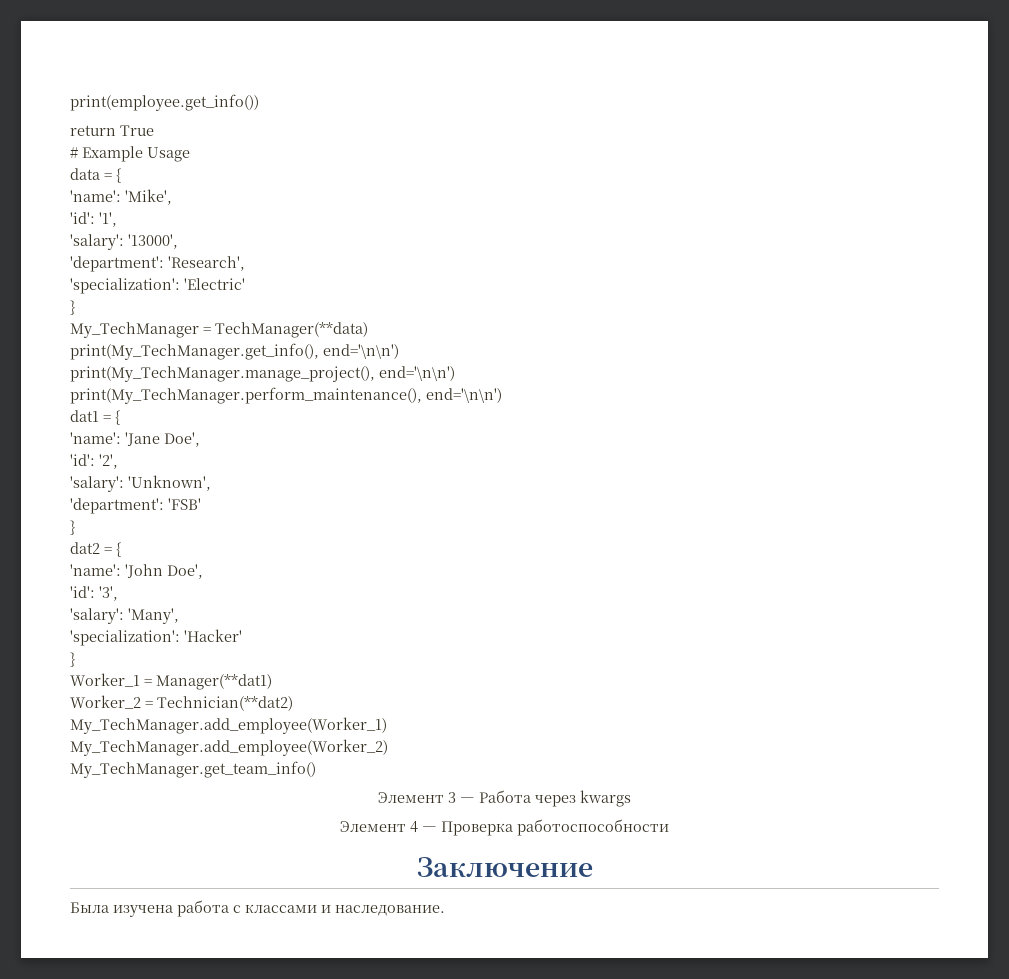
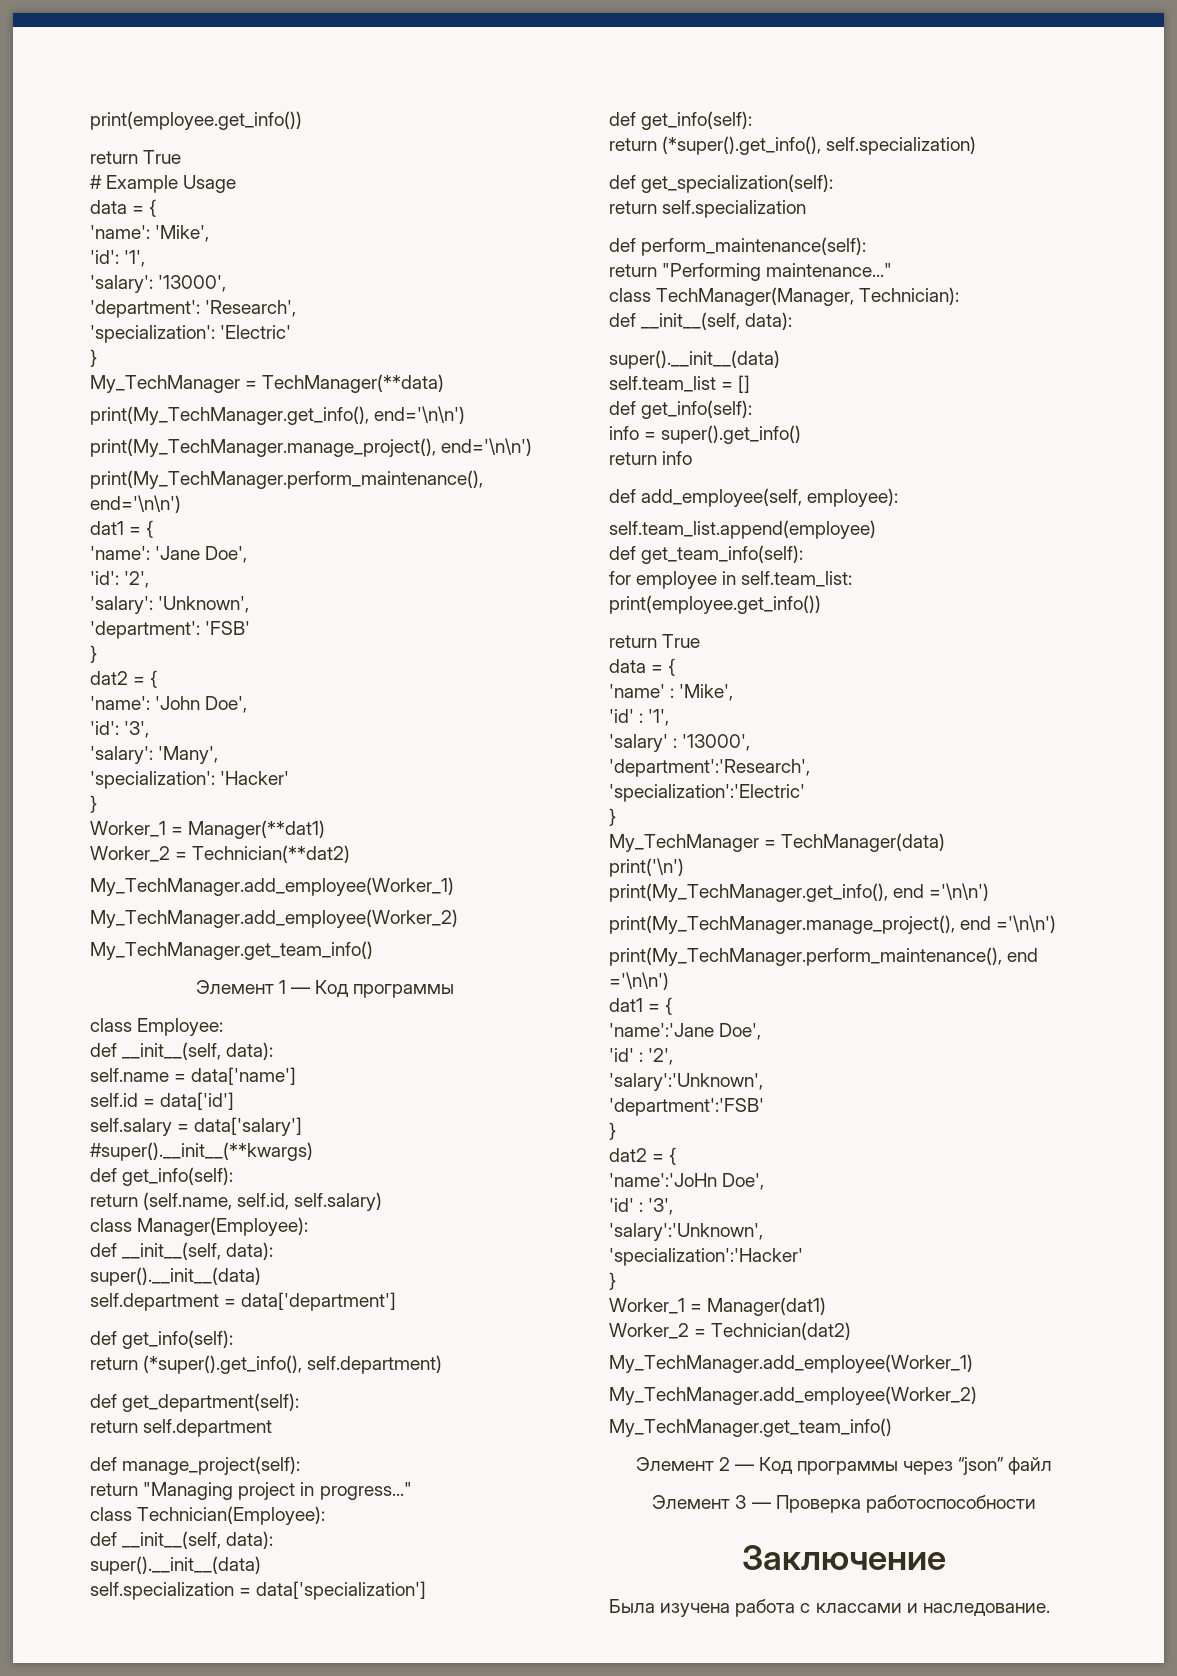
- Элемент 3 ― Работа через kwargs
- Элемент 4 ― Проверка работоспособности
+ Элемент 1 ― Код программы
+ class Employee:
+ def __init__(self, data):
+ self.name = data['name']
+ self.id = data['id']
+ self.salary = data['salary']
+ #super().__init__(**kwargs)
+ def get_info(self):
+ return (self.name, self.id, self.salary)
+ class Manager(Employee):
+ def __init__(self, data):
+ super().__init__(data)
+ self.department = data['department']
+ def get_info(self):
+ return (*super().get_info(), self.department)
+ def get_department(self):
+ return self.department
+ def manage_project(self):
+ return "Managing project in progress..."
+ class Technician(Employee):
+ def __init__(self, data):
+ super().__init__(data)
+ self.specialization = data['specialization']
+ def get_info(self):
+ return (*super().get_info(), self.specialization)
+ def get_specialization(self):
+ return self.specialization
+ def perform_maintenance(self):
+ return "Performing maintenance..."
+ class TechManager(Manager, Technician):
+ def __init__(self, data):
+ super().__init__(data)
+ self.team_list = []
+ def get_info(self):
+ info = super().get_info()
+ return info
+ def add_employee(self, employee):
+ self.team_list.append(employee)
+ def get_team_info(self):
+ for employee in self.team_list:
+ print(employee.get_info())
+ return True
+ data = {
+ 'name' : 'Mike',
+ 'id' : '1',
+ 'salary' : '13000',
+ 'department':'Research',
+ 'specialization':'Electric'
+ }
+ My_TechManager = TechManager(data)
+ print('\n')
+ print(My_TechManager.get_info(), end ='\n\n')
+ print(My_TechManager.manage_project(), end ='\n\n')
+ print(My_TechManager.perform_maintenance(), end ='\n\n')
+ dat1 = {
+ 'name':'Jane Doe',
+ 'id' : '2',
+ 'salary':'Unknown',
+ 'department':'FSB'
+ }
+ dat2 = {
+ 'name':'JoHn Doe',
+ 'id' : '3',
+ 'salary':'Unknown',
+ 'specialization':'Hacker'
+ }
+ Worker_1 = Manager(dat1)
+ Worker_2 = Technician(dat2)
+ My_TechManager.add_employee(Worker_1)
+ My_TechManager.add_employee(Worker_2)
+ My_TechManager.get_team_info()
+ Элемент 2 ― Код программы через “json” файл
+ Элемент 3 ― Проверка работоспособности

